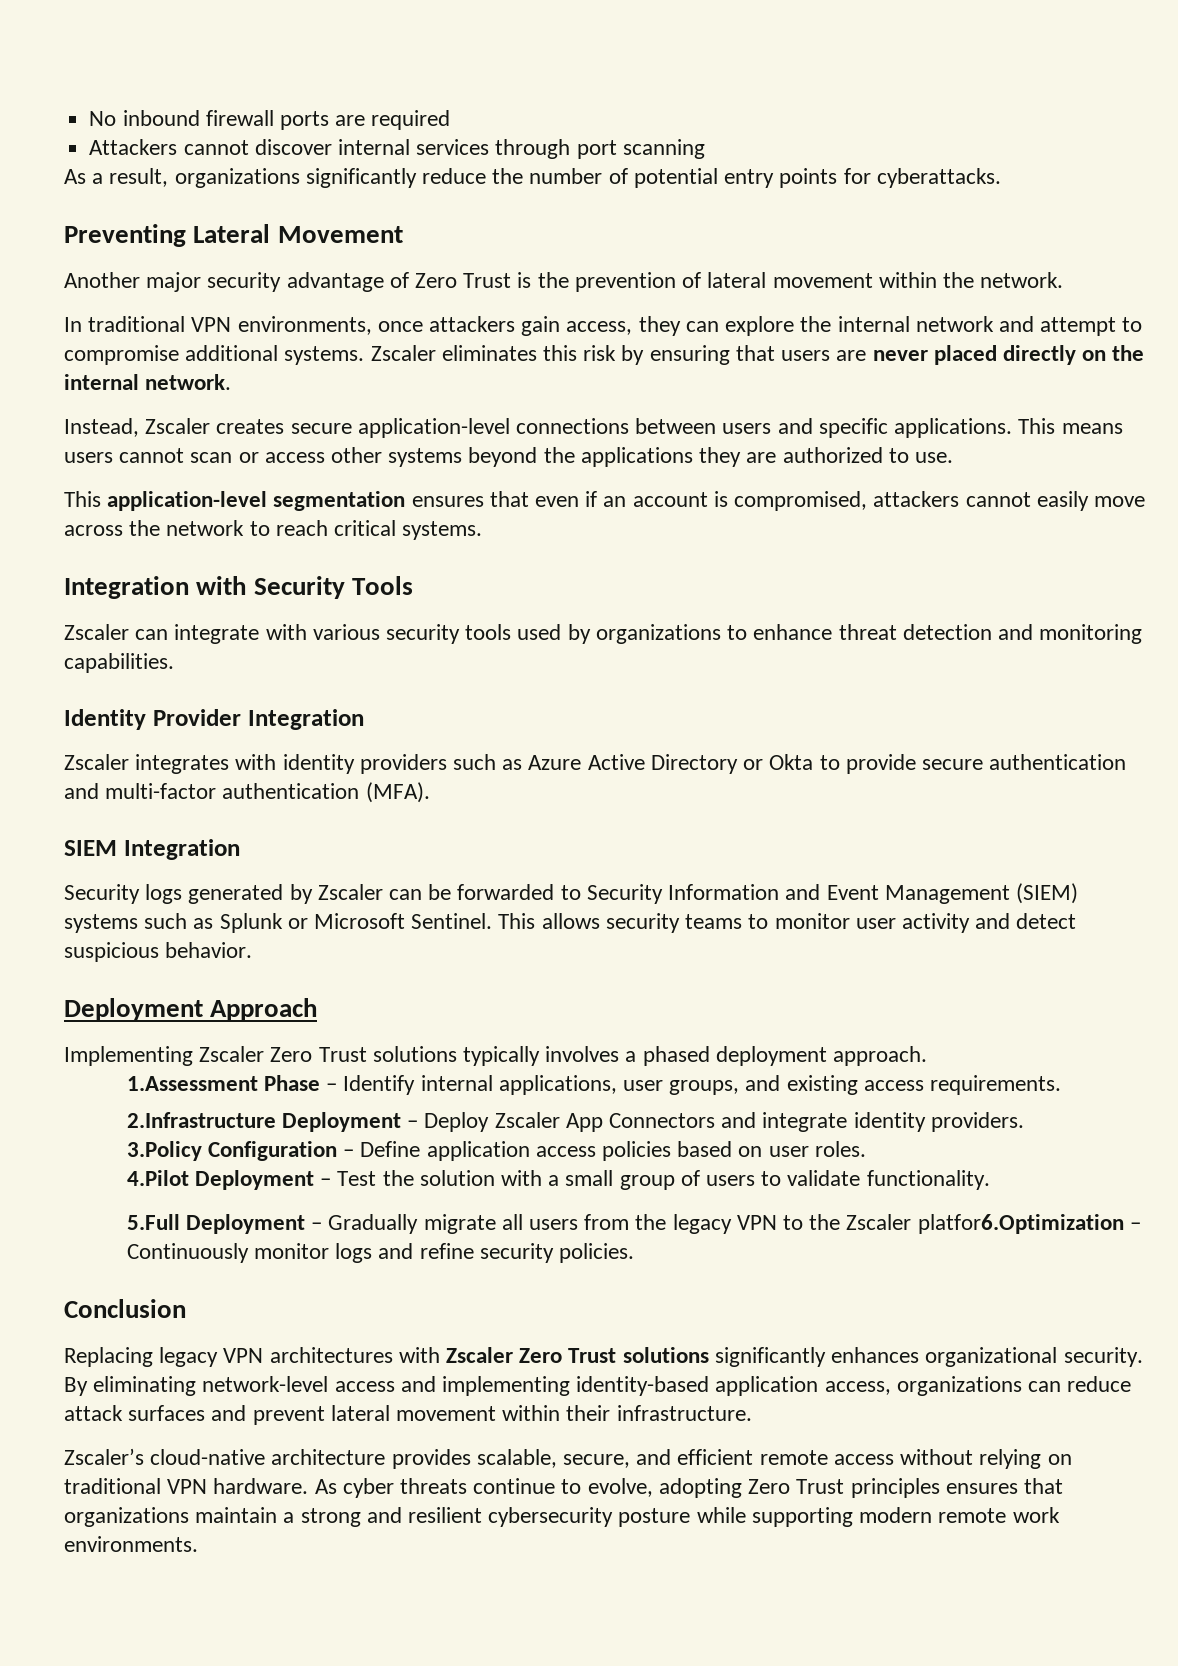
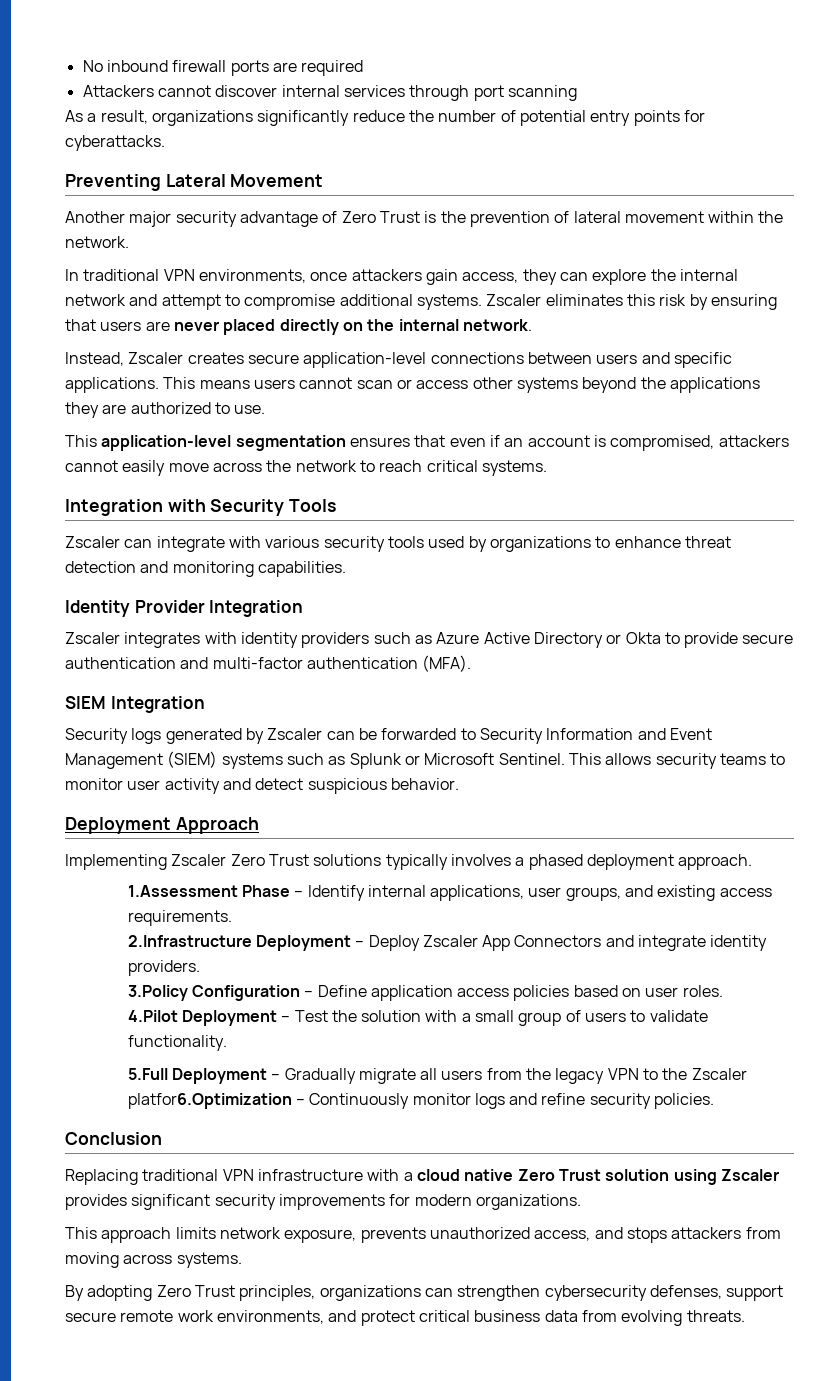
- Replacing legacy VPN architectures with Zscaler Zero Trust solutions significantly enhances organizational security. By eliminating network-level access and implementing identity-based application access, organizations can reduce attack surfaces and prevent lateral movement within their infrastructure.
- Zscaler’s cloud-native architecture provides scalable, secure, and efficient remote access without relying on traditional VPN hardware. As cyber threats continue to evolve, adopting Zero Trust principles ensures that organizations maintain a strong and resilient cybersecurity posture while supporting modern remote work environments.
+ Replacing traditional VPN infrastructure with a cloud native Zero Trust solution using Zscaler provides significant security improvements for modern organizations.
+ This approach limits network exposure, prevents unauthorized access, and stops attackers from moving across systems.
+ By adopting Zero Trust principles, organizations can strengthen cybersecurity defenses, support secure remote work environments, and protect critical business data from evolving threats.

